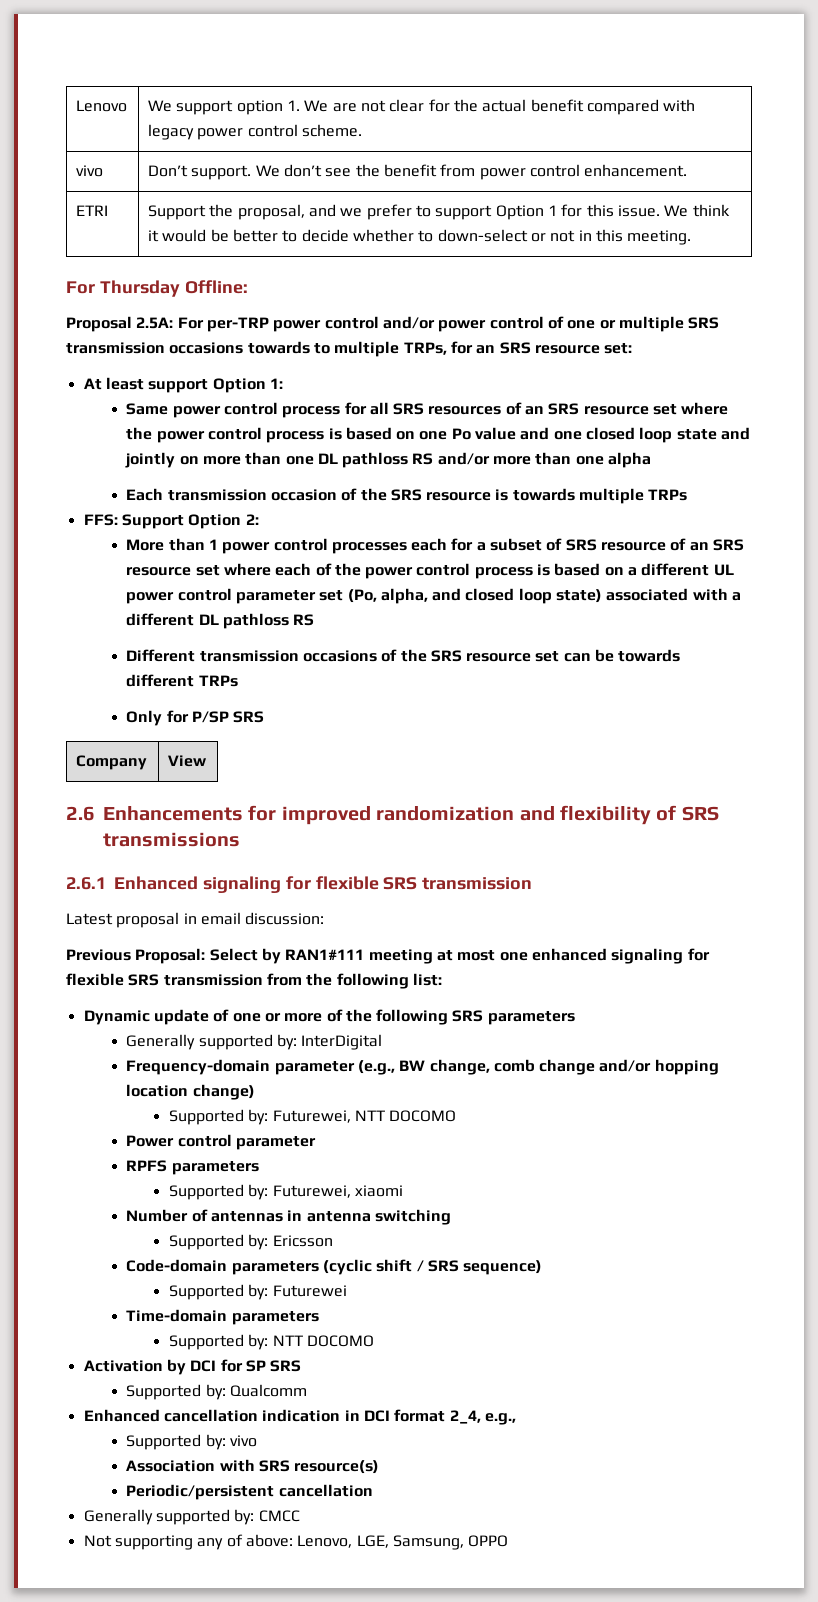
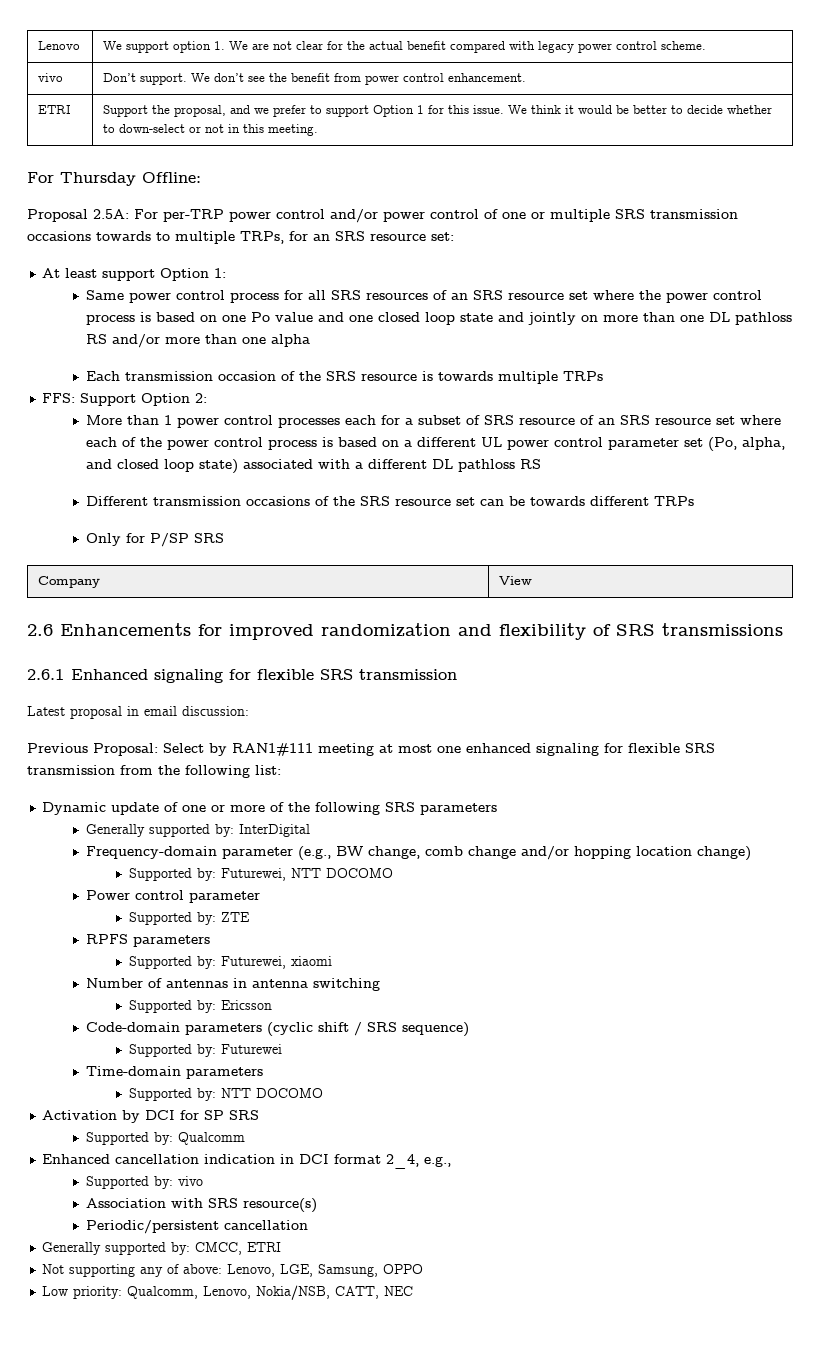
+ Supported by: ZTE
- Generally supported by: CMCC
+ Generally supported by: CMCC, ETRI
+ Low priority: Qualcomm, Lenovo, Nokia/NSB, CATT, NEC

